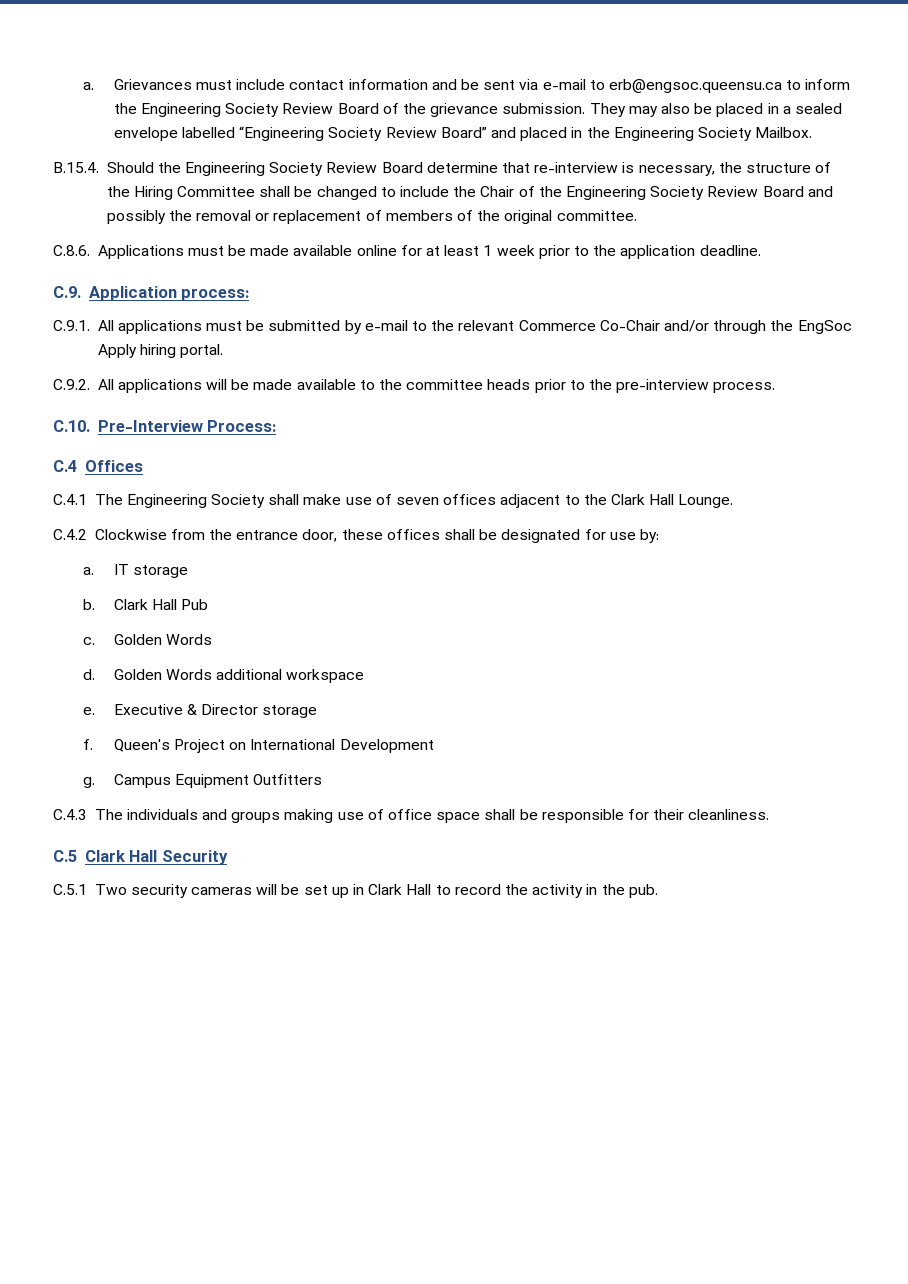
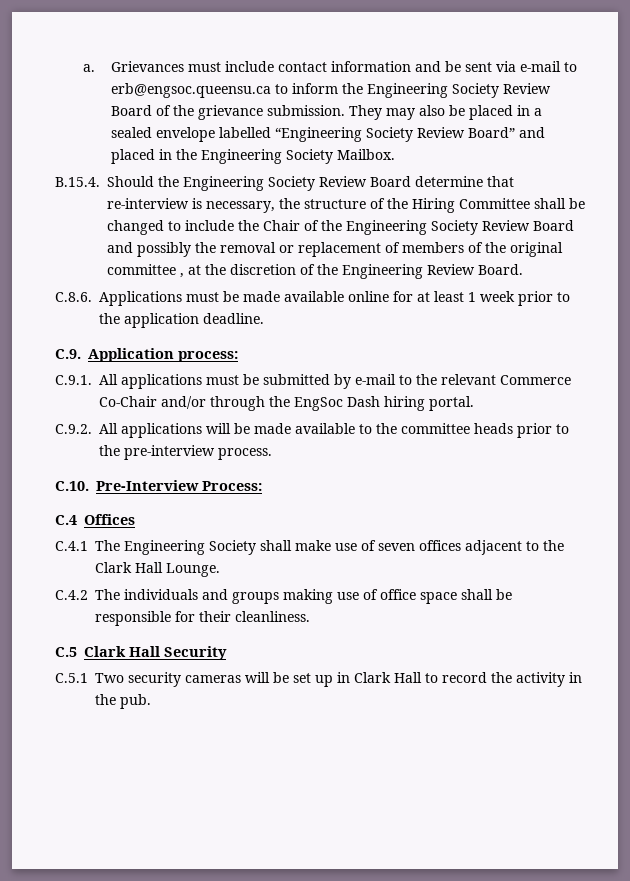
- B.15.4. Should the Engineering Society Review Board determine that re-interview is necessary, the structure of the Hiring Committee shall be changed to include the Chair of the Engineering Society Review Board and possibly the removal or replacement of members of the original committee.
+ B.15.4. Should the Engineering Society Review Board determine that re-interview is necessary, the structure of the Hiring Committee shall be changed to include the Chair of the Engineering Society Review Board and possibly the removal or replacement of members of the original committee , at the discretion of the Engineering Review Board.
- C.9.1. All applications must be submitted by e-mail to the relevant Commerce Co-Chair and/or through the EngSoc Apply hiring portal.
+ C.9.1. All applications must be submitted by e-mail to the relevant Commerce Co-Chair and/or through the EngSoc Dash hiring portal.
- C.4.2 Clockwise from the entrance door, these offices shall be designated for use by:
- a. IT storage
- b. Clark Hall Pub
- c. Golden Words
- d. Golden Words additional workspace
- e. Executive & Director storage
- f. Queen's Project on International Development
- g. Campus Equipment Outfitters
- C.4.3 The individuals and groups making use of office space shall be responsible for their cleanliness.
+ C.4.2 The individuals and groups making use of office space shall be responsible for their cleanliness.

